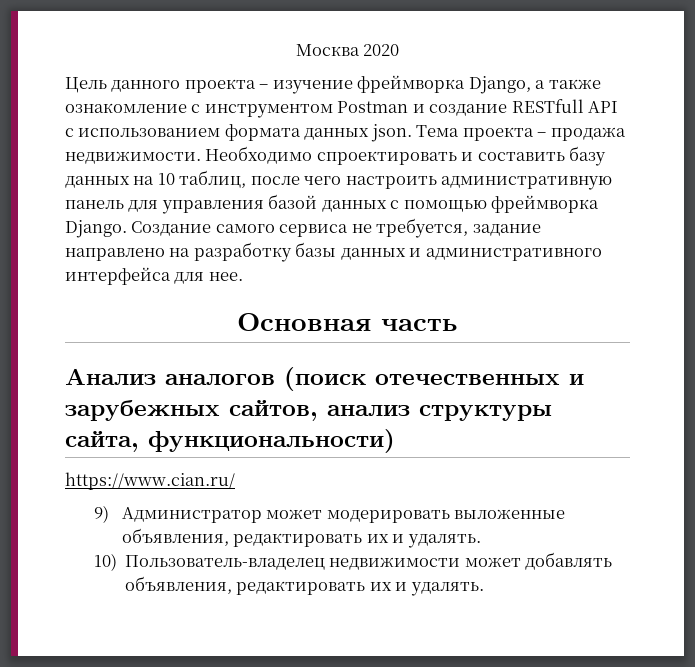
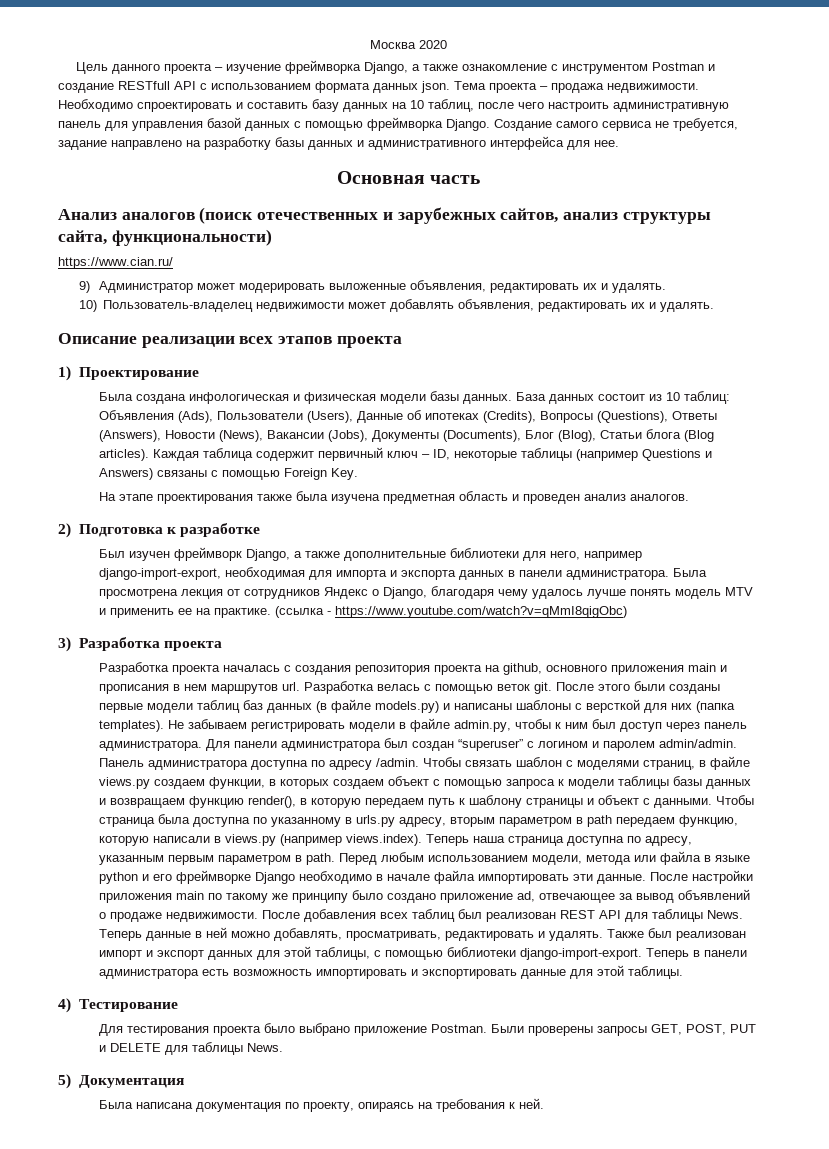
+ Описание реализации всех этапов проекта
+ 1) Проектирование
+ Была создана инфологическая и физическая модели базы данных. База данных состоит из 10 таблиц: Объявления (Ads), Пользователи (Users), Данные об ипотеках (Credits), Вопросы (Questions), Ответы (Answers), Новости (News), Вакансии (Jobs), Документы (Documents), Блог (Blog), Статьи блога (Blog articles). Каждая таблица содержит первичный ключ – ID, некоторые таблицы (например Questions и Answers) связаны с помощью Foreign Key.
+ На этапе проектирования также была изучена предметная область и проведен анализ аналогов.
+ 2) Подготовка к разработке
+ Был изучен фреймворк Django, а также дополнительные библиотеки для него, например django-import-export, необходимая для импорта и экспорта данных в панели администратора. Была просмотрена лекция от сотрудников Яндекс о Django, благодаря чему удалось лучше понять модель MTV и применить ее на практике. (ссылка - https://www.youtube.com/watch?v=qMmI8qigObc)
+ 3) Разработка проекта
+ Разработка проекта началась с создания репозитория проекта на github, основного приложения main и прописания в нем маршрутов url. Разработка велась с помощью веток git. После этого были созданы первые модели таблиц баз данных (в файле models.py) и написаны шаблоны с версткой для них (папка templates). Не забываем регистрировать модели в файле admin.py, чтобы к ним был доступ через панель администратора. Для панели администратора был создан “superuser” с логином и паролем admin/admin. Панель администратора доступна по адресу /admin. Чтобы связать шаблон с моделями страниц, в файле views.py создаем функции, в которых создаем объект с помощью запроса к модели таблицы базы данных и возвращаем функцию render(), в которую передаем путь к шаблону страницы и объект с данными. Чтобы страница была доступна по указанному в urls.py адресу, вторым параметром в path передаем функцию, которую написали в views.py (например views.index). Теперь наша страница доступна по адресу, указанным первым параметром в path. Перед любым использованием модели, метода или файла в языке python и его фреймворке Django необходимо в начале файла импортировать эти данные. После настройки приложения main по такому же принципу было создано приложение ad, отвечающее за вывод объявлений о продаже недвижимости. После добавления всех таблиц был реализован REST API для таблицы News. Теперь данные в ней можно добавлять, просматривать, редактировать и удалять. Также был реализован импорт и экспорт данных для этой таблицы, с помощью библиотеки django-import-export. Теперь в панели администратора есть возможность импортировать и экспортировать данные для этой таблицы.
+ 4) Тестирование
+ Для тестирования проекта было выбрано приложение Postman. Были проверены запросы GET, POST, PUT и DELETE для таблицы News.
+ 5) Документация
+ Была написана документация по проекту, опираясь на требования к ней.

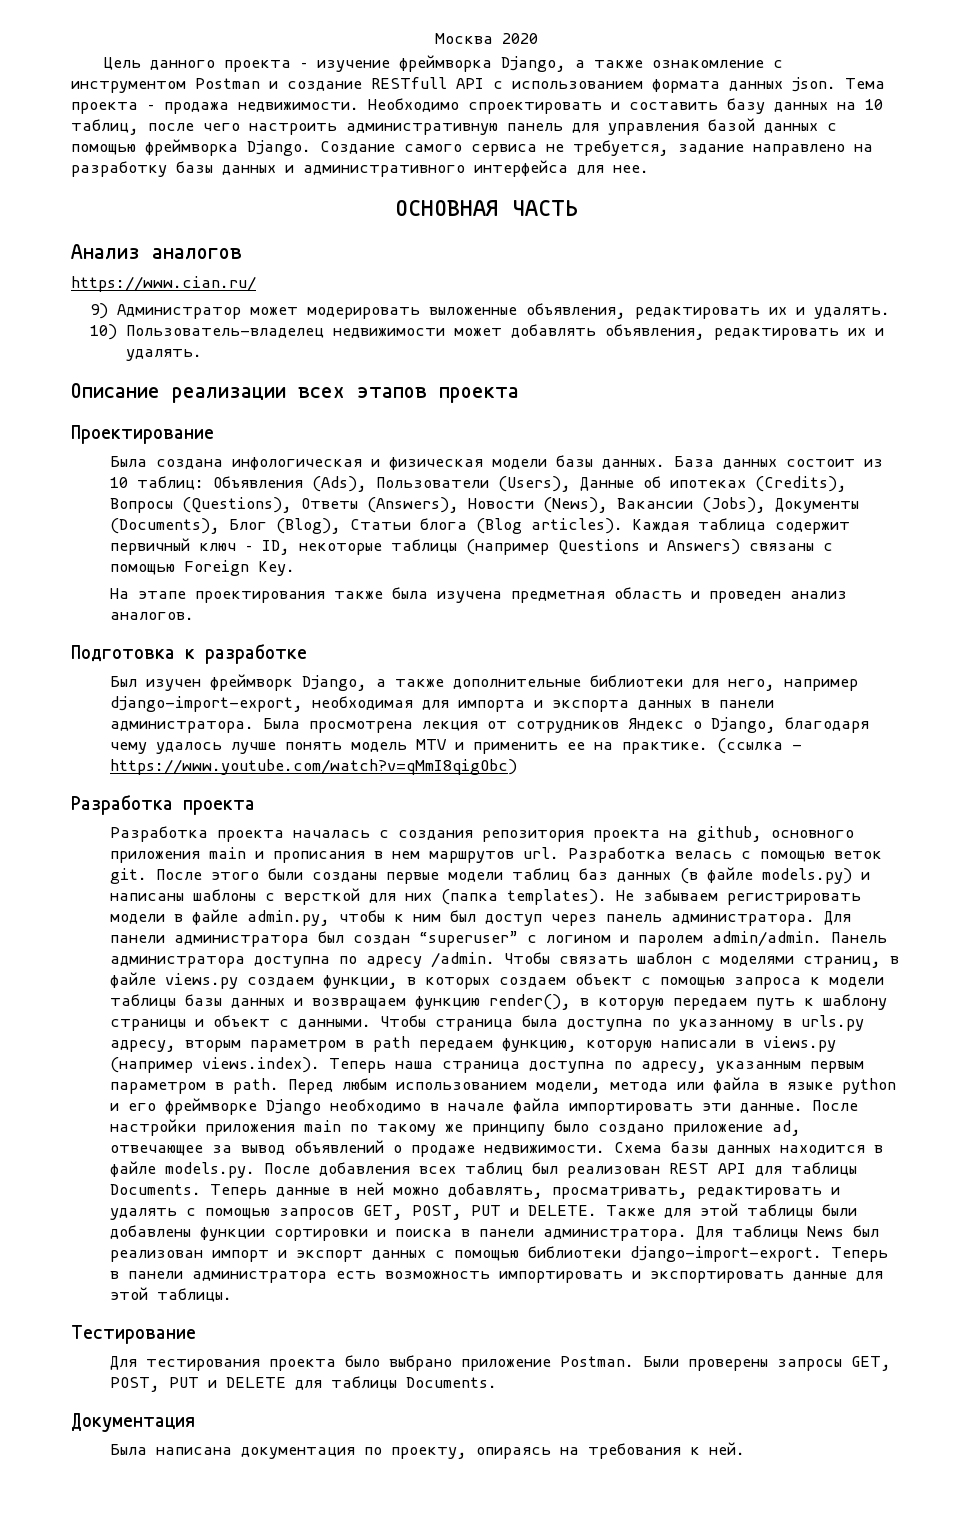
- Основная часть
+ ОСНОВНАЯ ЧАСТЬ
- Анализ аналогов (поиск отечественных и зарубежных сайтов, анализ структуры сайта, функциональности)
+ Анализ аналогов
- 1) Проектирование
+ Проектирование
- 2) Подготовка к разработке
+ Подготовка к разработке
  (ссылка - https://www.youtube.com/watch?v=qMmI8qigObc)
- 3) Разработка проекта
+ Разработка проекта
- После добавления всех таблиц был реализован REST API для таблицы News.
+ Схема базы данных находится в файле models.py. После добавления всех таблиц был реализован REST API для таблицы Documents.
- Теперь данные в ней можно добавлять, просматривать, редактировать и удалять. Также был реализован импорт и экспорт данных для этой таблицы, с помощью библиотеки django-import-export.
+ Теперь данные в ней можно добавлять, просматривать, редактировать и удалять с помощью запросов GET, POST, PUT и DELETE. Также для этой таблицы были добавлены функции сортировки и поиска в панели администратора. Для таблицы News был реализован импорт и экспорт данных с помощью библиотеки django-import-export.
- 4) Тестирование
+ Тестирование
- Были проверены запросы GET, POST, PUT и DELETE для таблицы News.
- 5) Документация
+ Были проверены запросы GET, POST, PUT и DELETE для таблицы Documents.
+ Документация

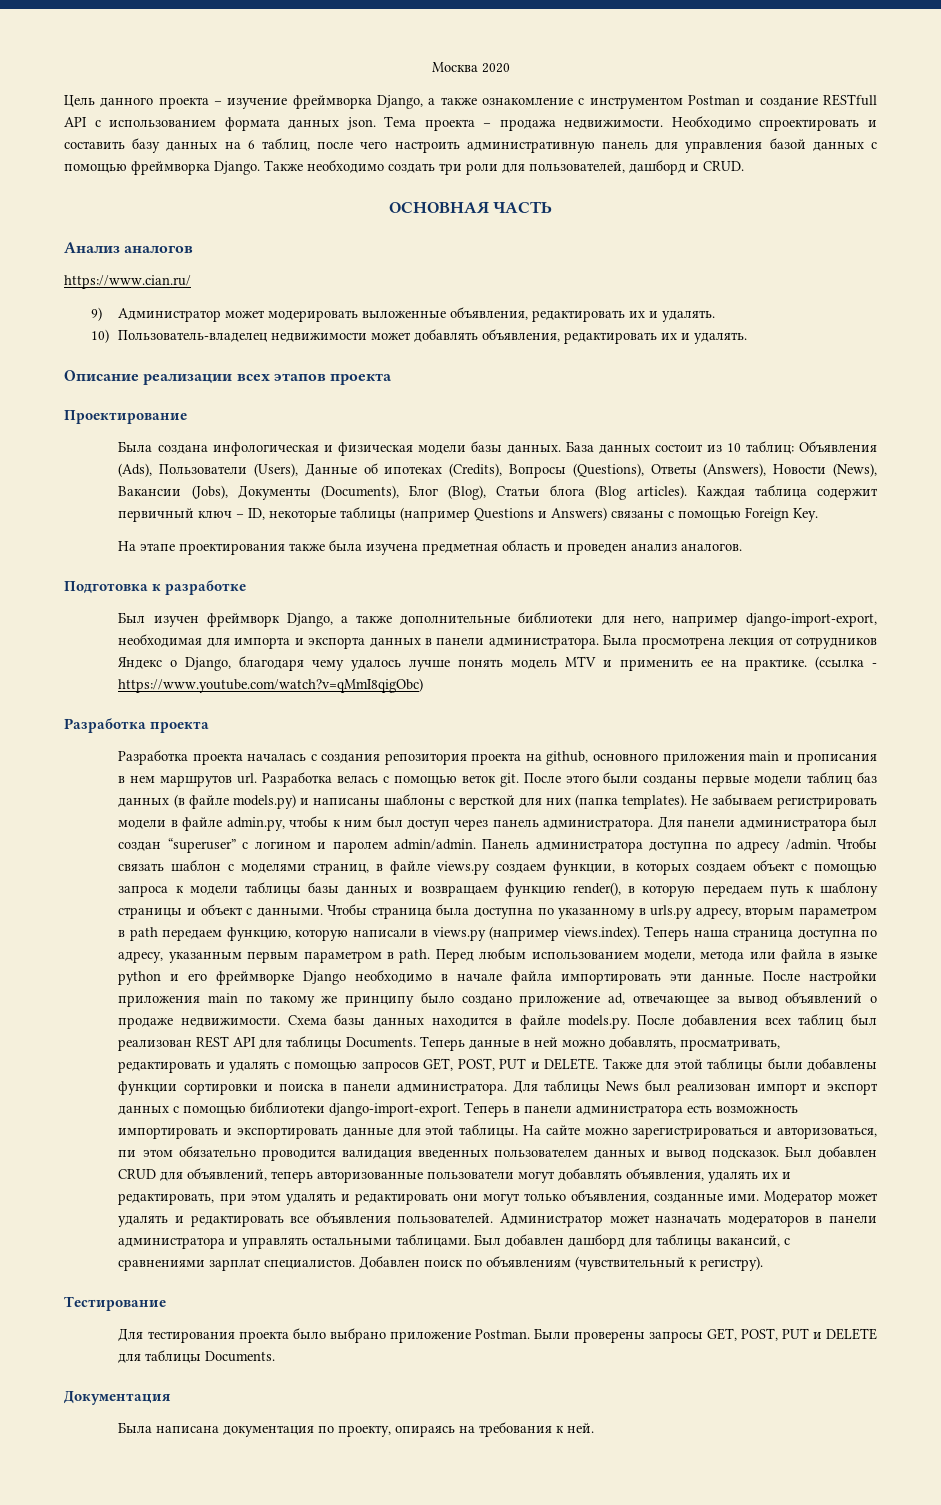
- Необходимо спроектировать и составить базу данных на 10 таблиц, после чего настроить административную панель для управления базой данных с помощью фреймворка Django.
+ Необходимо спроектировать и составить базу данных на 6 таблиц, после чего настроить административную панель для управления базой данных с помощью фреймворка Django.
- Создание самого сервиса не требуется, задание направлено на разработку базы данных и административного интерфейса для нее.
+ Также необходимо создать три роли для пользователей, дашборд и CRUD.
+ На сайте можно зарегистрироваться и авторизоваться, пи этом обязательно проводится валидация введенных пользователем данных и вывод подсказок. Был добавлен CRUD для объявлений, теперь авторизованные пользователи могут добавлять объявления, удалять их и редактировать, при этом удалять и редактировать они могут только объявления, созданные ими. Модератор может удалять и редактировать все объявления пользователей. Администратор может назначать модераторов в панели администратора и управлять остальными таблицами. Был добавлен дашборд для таблицы вакансий, с сравнениями зарплат специалистов. Добавлен поиск по объявлениям (чувствительный к регистру).

